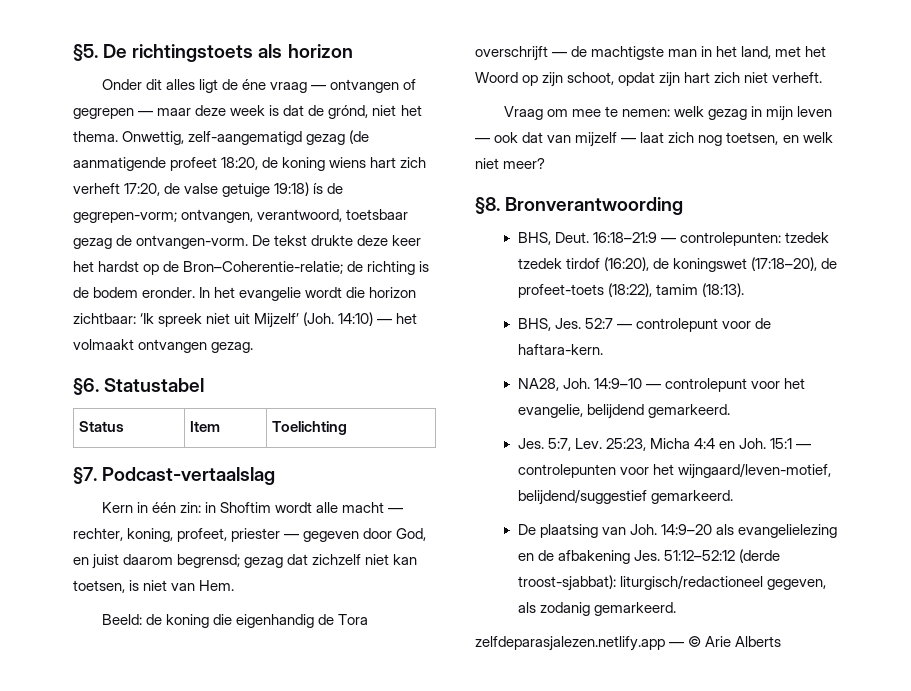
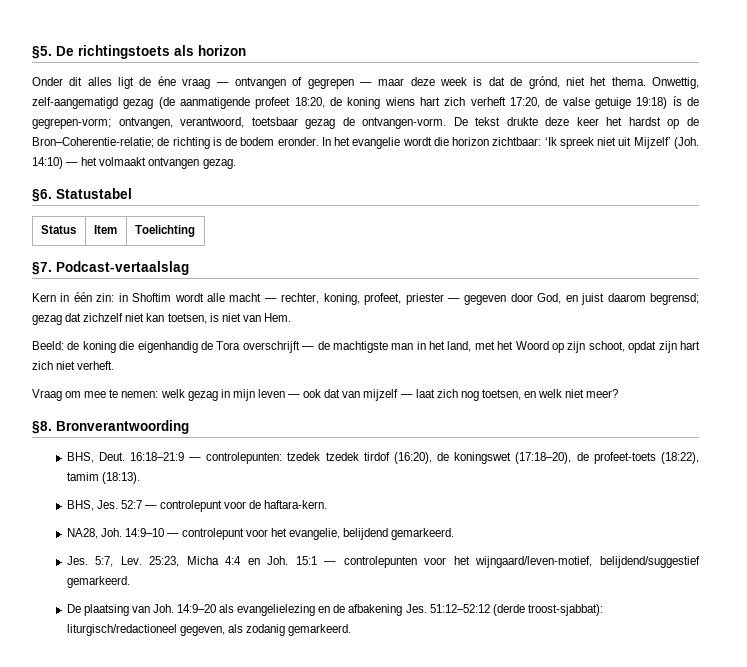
- zelfdeparasjalezen.netlify.app — © Arie Alberts

